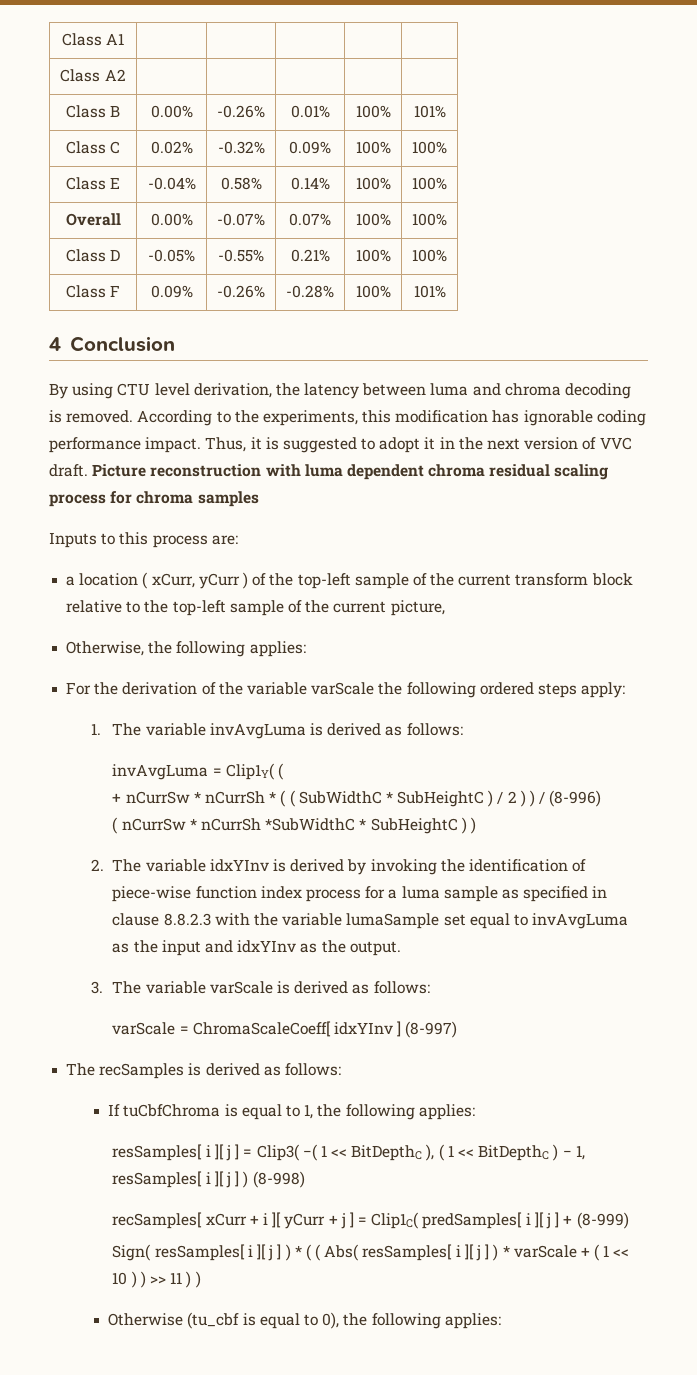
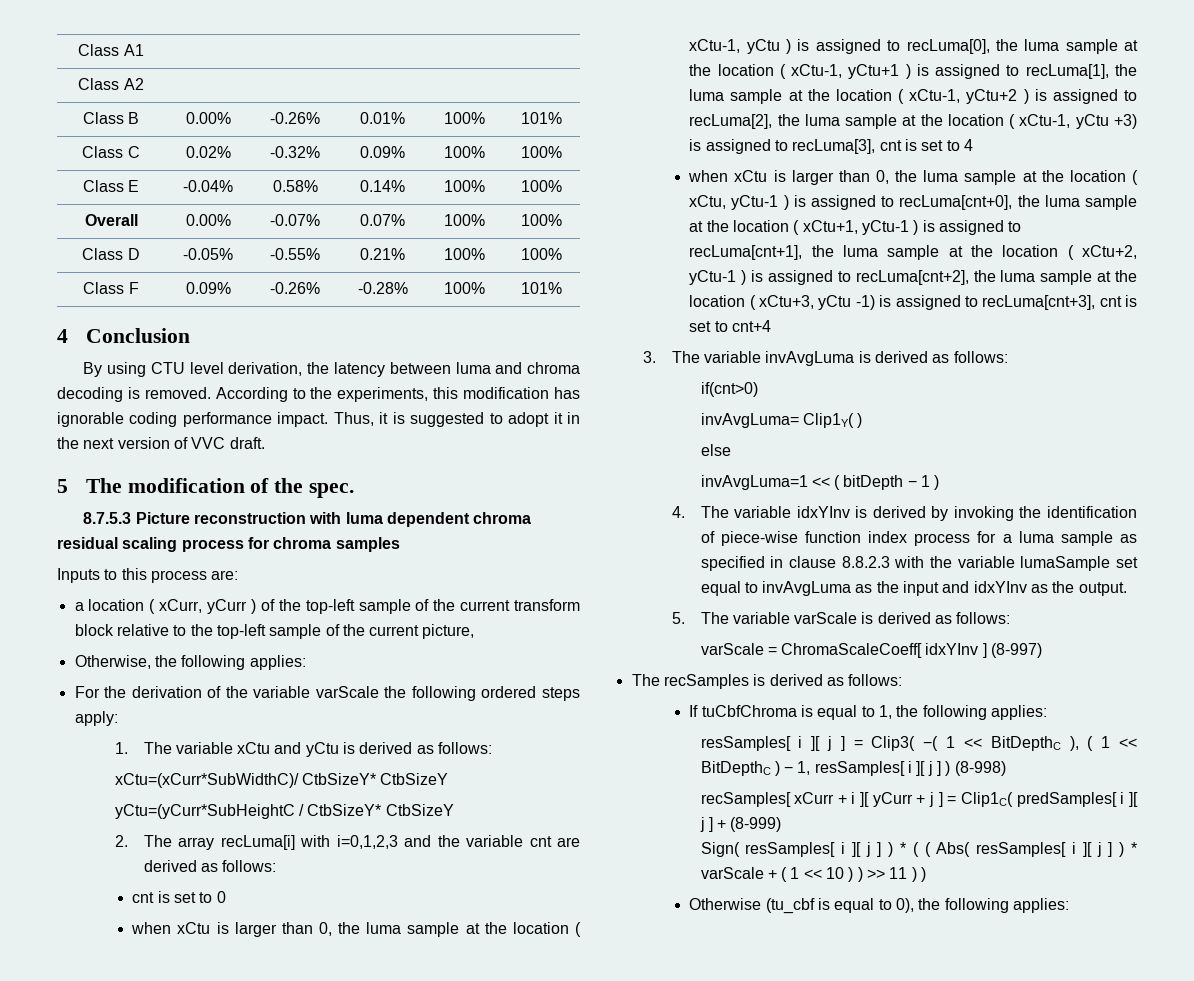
- Thus, it is suggested to adopt it in the next version of VVC draft. Picture reconstruction with luma dependent chroma residual scaling process for chroma samples
+ Thus, it is suggested to adopt it in the next version of VVC draft.
+ 5 The modification of the spec.
+ 8.7.5.3 Picture reconstruction with luma dependent chroma residual scaling process for chroma samples
- 1. The variable invAvgLuma is derived as follows:
+ 1. The variable xCtu and yCtu is derived as follows:
+ xCtu=(xCurr*SubWidthC)/ CtbSizeY* CtbSizeY
+ yCtu=(yCurr*SubHeightC / CtbSizeY* CtbSizeY
+ 2. The array recLuma[i] with i=0,1,2,3 and the variable cnt are derived as follows:
+ cnt is set to 0
+ when xCtu is larger than 0, the luma sample at the location ( xCtu-1, yCtu ) is assigned to recLuma[0], the luma sample at the location ( xCtu-1, yCtu+1 ) is assigned to recLuma[1], the luma sample at the location ( xCtu-1, yCtu+2 ) is assigned to recLuma[2], the luma sample at the location ( xCtu-1, yCtu +3) is assigned to recLuma[3], cnt is set to 4
+ when xCtu is larger than 0, the luma sample at the location ( xCtu, yCtu-1 ) is assigned to recLuma[cnt+0], the luma sample at the location ( xCtu+1, yCtu-1 ) is assigned to recLuma[cnt+1], the luma sample at the location ( xCtu+2, yCtu-1 ) is assigned to recLuma[cnt+2], the luma sample at the location ( xCtu+3, yCtu -1) is assigned to recLuma[cnt+3], cnt is set to cnt+4
+ 3. The variable invAvgLuma is derived as follows:
- invAvgLuma = Clip1Y( (
- + nCurrSw * nCurrSh * ( ( SubWidthC * SubHeightC ) / 2 ) ) / (8-996)
- ( nCurrSw * nCurrSh *SubWidthC * SubHeightC ) )
- 2. The variable idxYInv is derived by invoking the identification of piece-wise function index process for a luma sample as specified in clause 8.8.2.3 with the variable lumaSample set equal to invAvgLuma as the input and idxYInv as the output.
+ if(cnt>0)
+ invAvgLuma= Clip1Y( )
+ else
+ invAvgLuma=1 << ( bitDepth − 1 )
+ 4. The variable idxYInv is derived by invoking the identification of piece-wise function index process for a luma sample as specified in clause 8.8.2.3 with the variable lumaSample set equal to invAvgLuma as the input and idxYInv as the output.
- 3. The variable varScale is derived as follows:
+ 5. The variable varScale is derived as follows:

